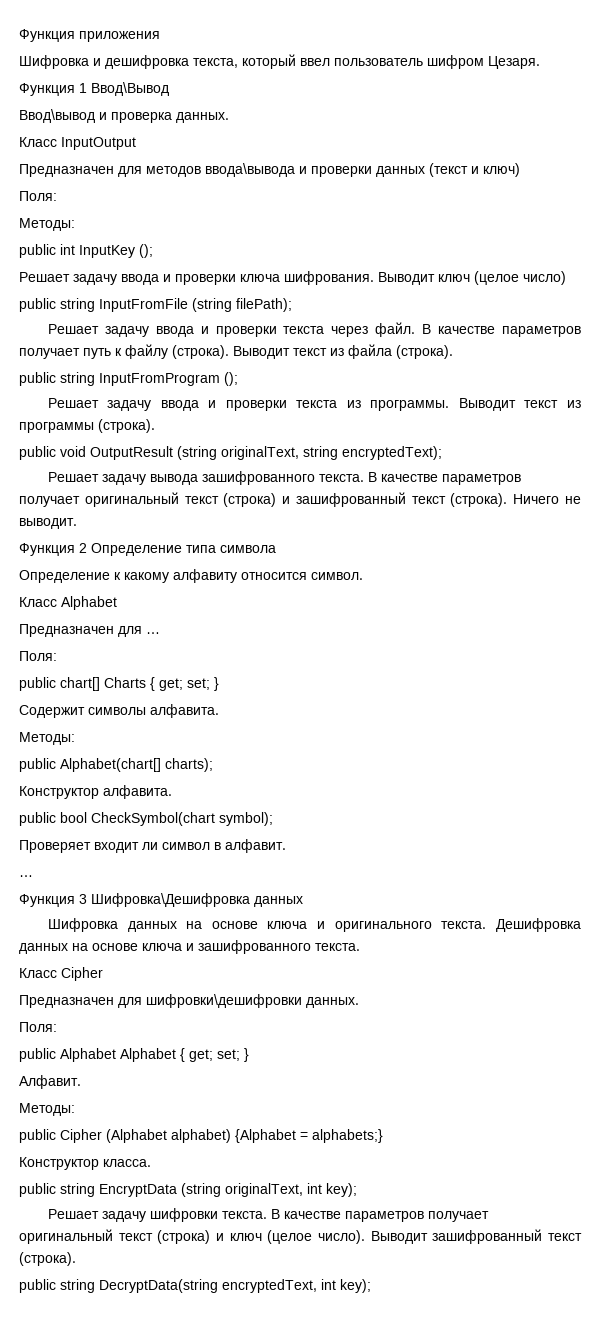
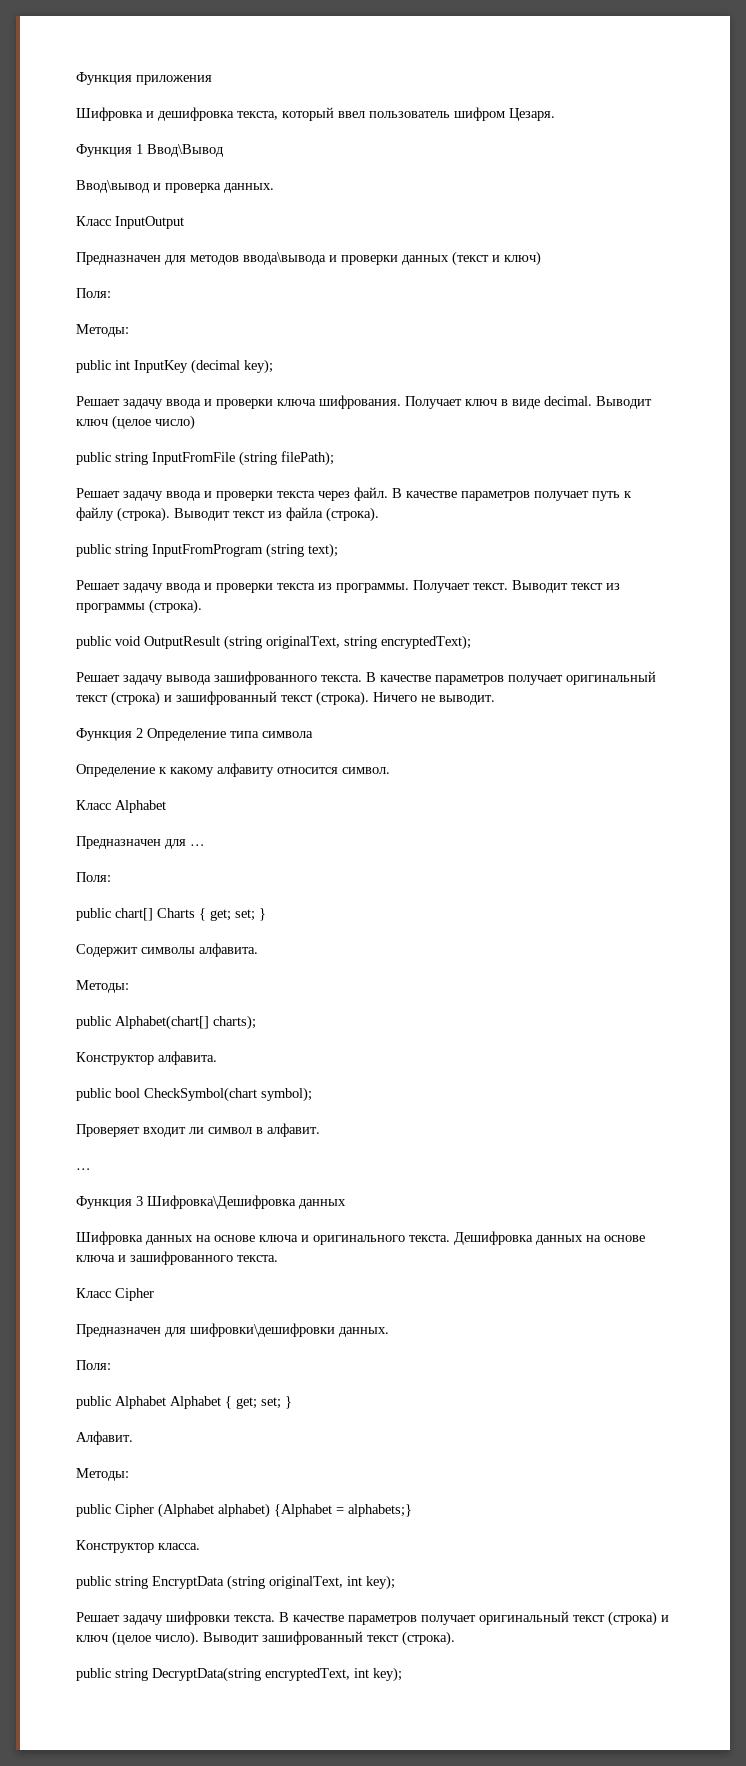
- public int InputKey ();
+ public int InputKey (decimal key);
+ Получает ключ в виде decimal.
- public string InputFromProgram ();
+ public string InputFromProgram (string text);
+ Получает текст.

